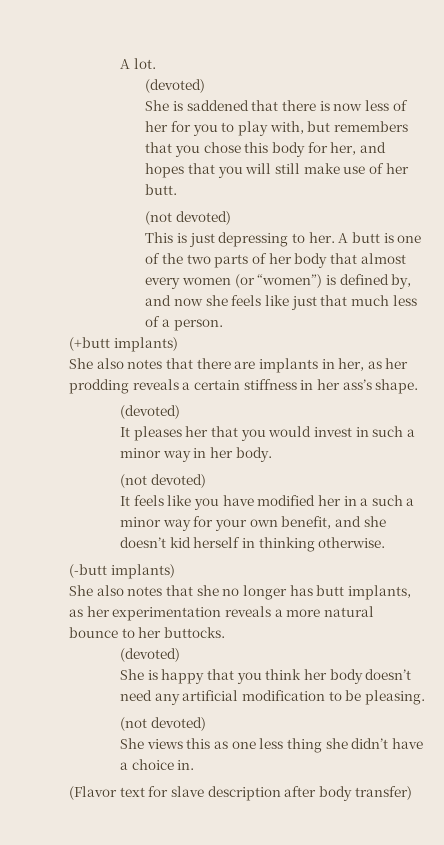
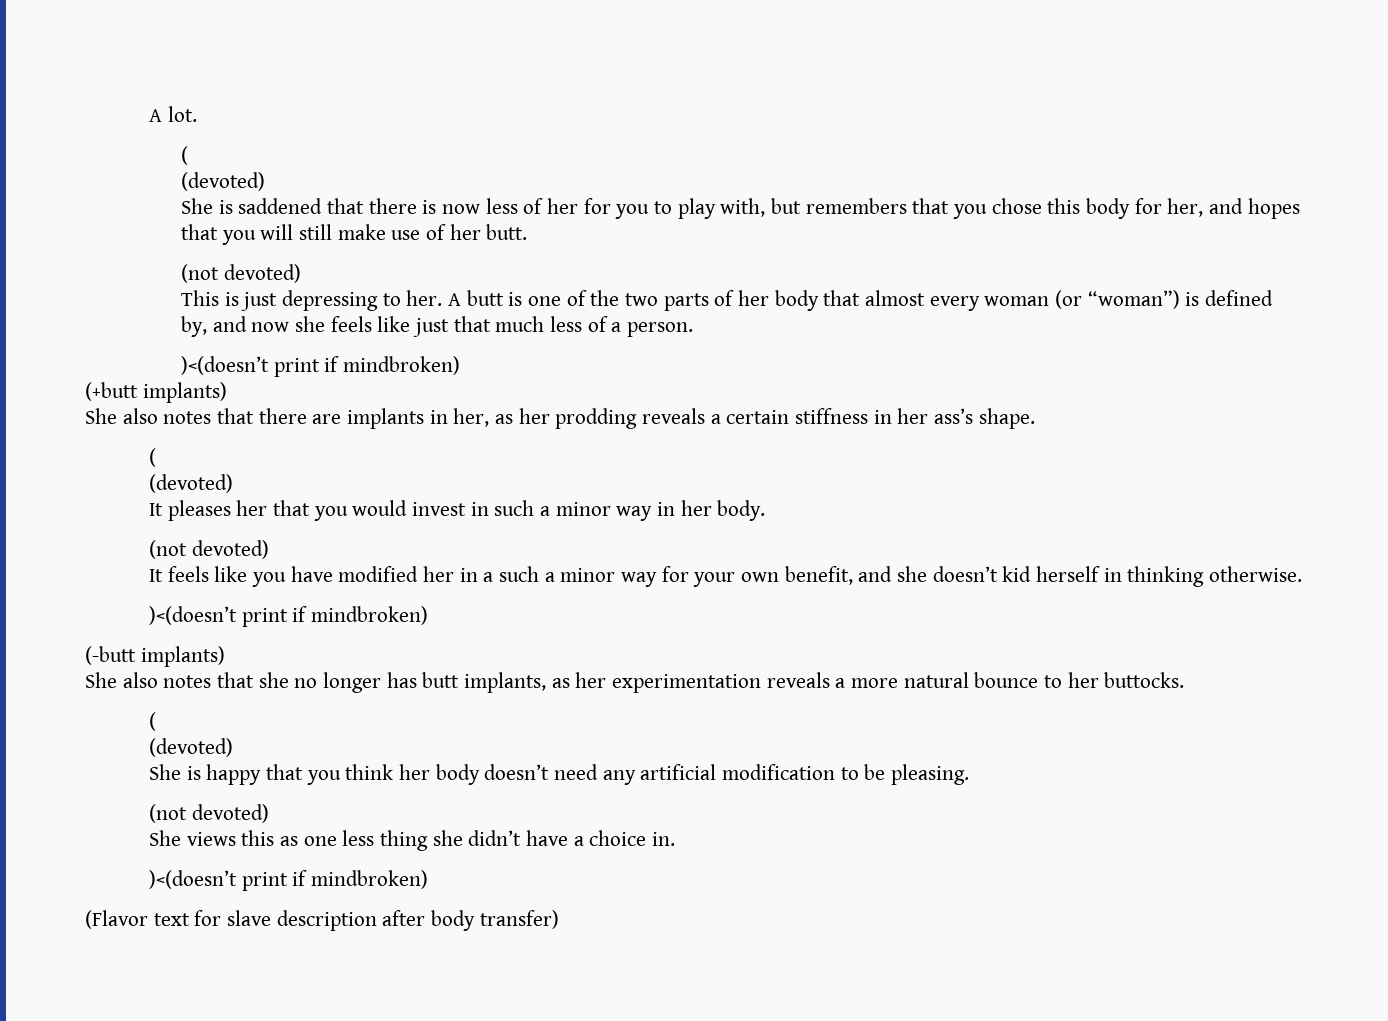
  A lot.
+ (
- A butt is one of the two parts of her body that almost every women (or “women”) is defined by, and now she feels like just that much less of a person.
+ A butt is one of the two parts of her body that almost every woman (or “woman”) is defined by, and now she feels like just that much less of a person.
+ )<(doesn’t print if mindbroken)
  She also notes that there are implants in her, as her prodding reveals a certain stiffness in her ass’s shape.
+ (
  It feels like you have modified her in a such a minor way for your own benefit, and she doesn’t kid herself in thinking otherwise.
+ )<(doesn’t print if mindbroken)
  She also notes that she no longer has butt implants, as her experimentation reveals a more natural bounce to her buttocks.
+ (
  She views this as one less thing she didn’t have a choice in.
+ )<(doesn’t print if mindbroken)

